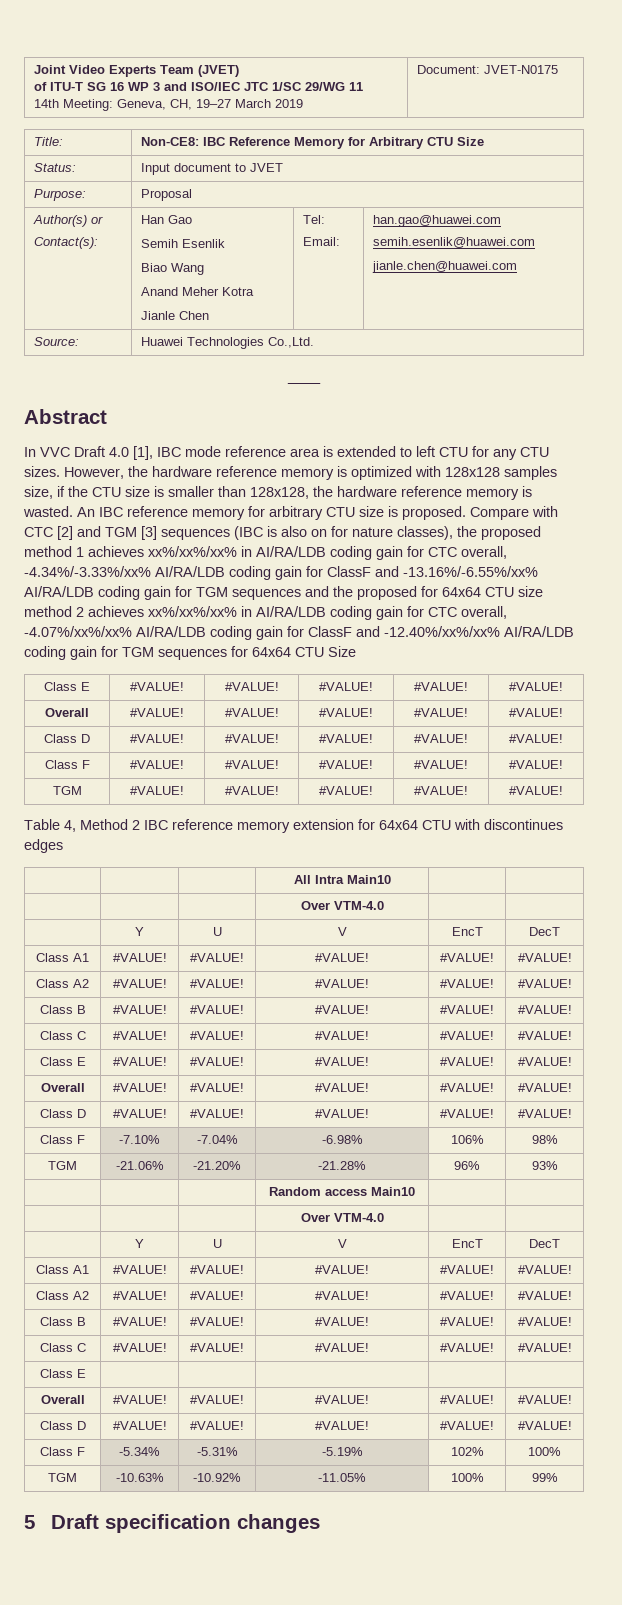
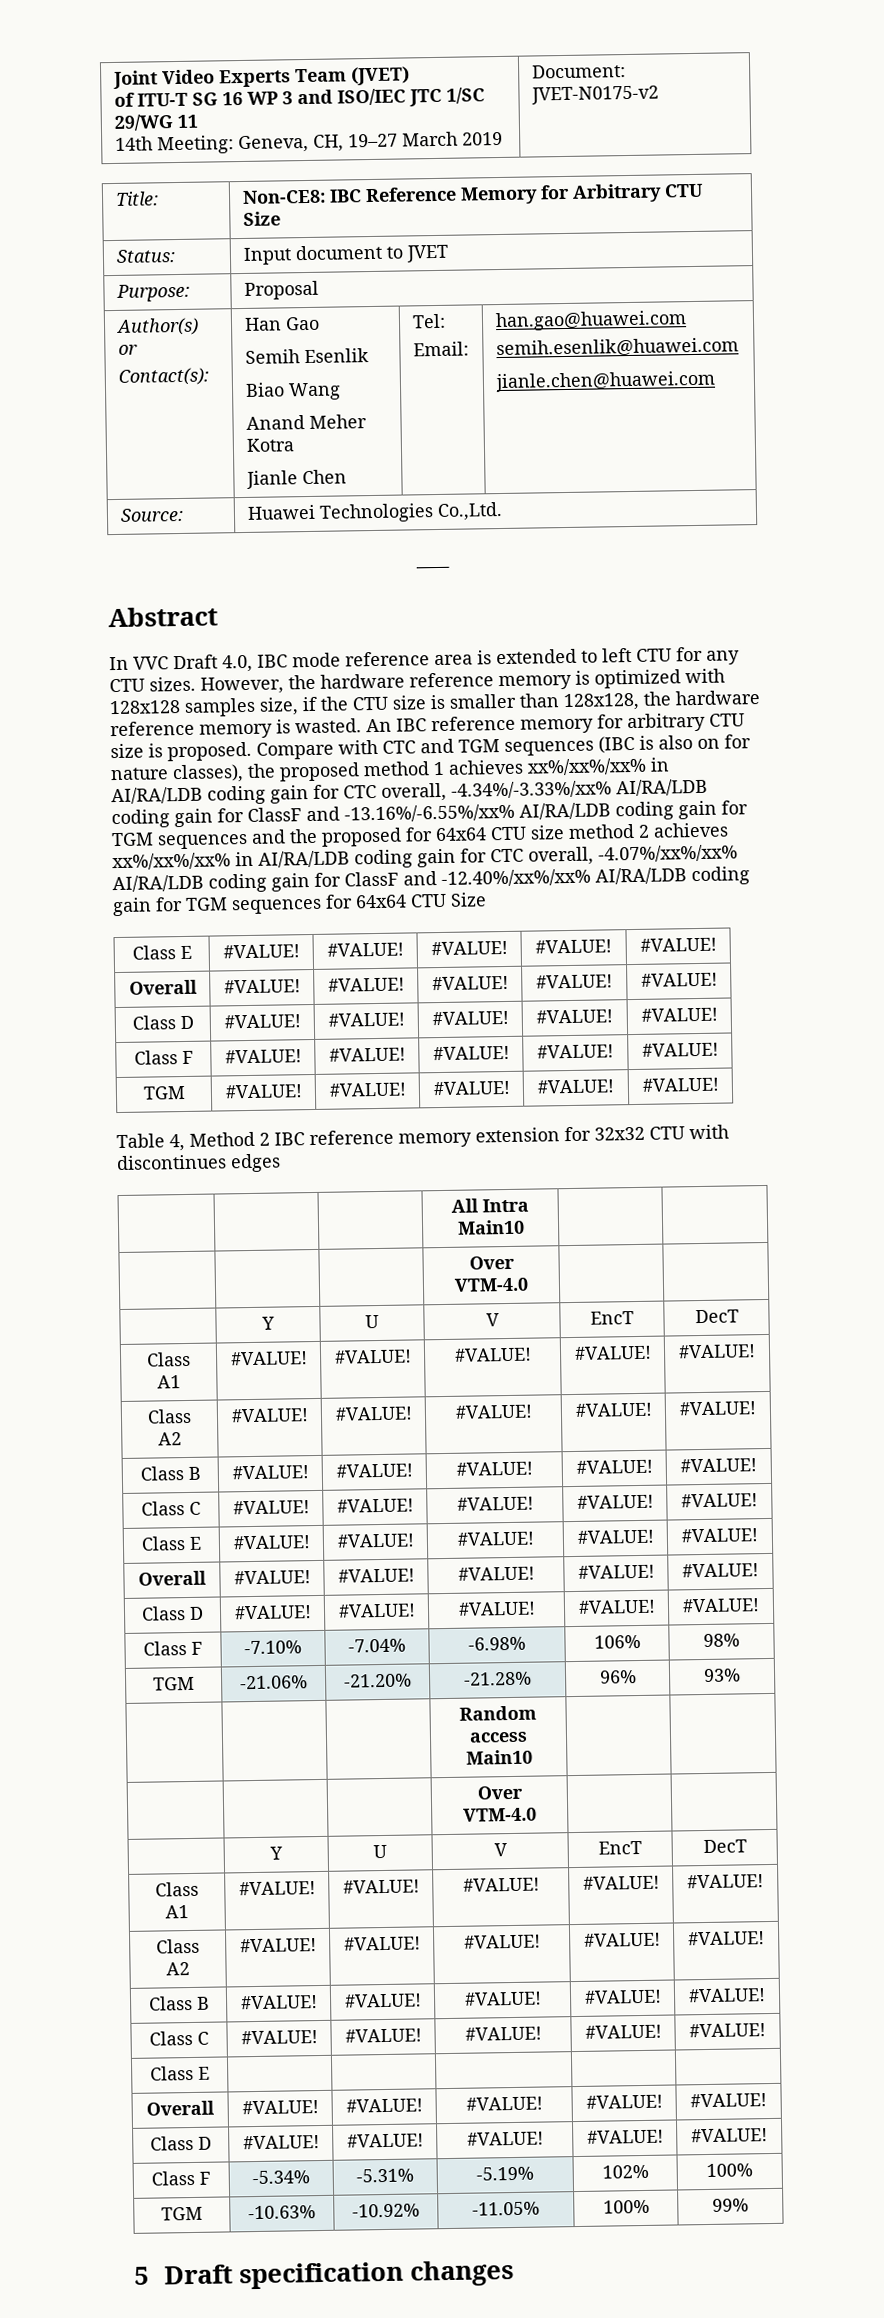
  Joint Video Experts Team (JVET)
  of ITU-T SG 16 WP 3 and ISO/IEC JTC 1/SC 29/WG 11
- 14th Meeting: Geneva, CH, 19–27 March 2019 | Document: JVET-N0175
+ 14th Meeting: Geneva, CH, 19–27 March 2019 | Document: JVET-N0175-v2
- In VVC Draft 4.0 [1], IBC mode reference area is extended to left CTU for any CTU sizes.
+ In VVC Draft 4.0, IBC mode reference area is extended to left CTU for any CTU sizes.
- Compare with CTC [2] and TGM [3] sequences (IBC is also on for nature classes), the proposed method 1 achieves xx%/xx%/xx% in AI/RA/LDB coding gain for CTC overall, -4.34%/-3.33%/xx% AI/RA/LDB coding gain for ClassF and -13.16%/-6.55%/xx% AI/RA/LDB coding gain for TGM sequences and the proposed for 64x64 CTU size method 2 achieves xx%/xx%/xx% in AI/RA/LDB coding gain for CTC overall, -4.07%/xx%/xx% AI/RA/LDB coding gain for ClassF and -12.40%/xx%/xx% AI/RA/LDB coding gain for TGM sequences for 64x64 CTU Size
+ Compare with CTC and TGM sequences (IBC is also on for nature classes), the proposed method 1 achieves xx%/xx%/xx% in AI/RA/LDB coding gain for CTC overall, -4.34%/-3.33%/xx% AI/RA/LDB coding gain for ClassF and -13.16%/-6.55%/xx% AI/RA/LDB coding gain for TGM sequences and the proposed for 64x64 CTU size method 2 achieves xx%/xx%/xx% in AI/RA/LDB coding gain for CTC overall, -4.07%/xx%/xx% AI/RA/LDB coding gain for ClassF and -12.40%/xx%/xx% AI/RA/LDB coding gain for TGM sequences for 64x64 CTU Size
- Table 4, Method 2 IBC reference memory extension for 64x64 CTU with discontinues edges
+ Table 4, Method 2 IBC reference memory extension for 32x32 CTU with discontinues edges

